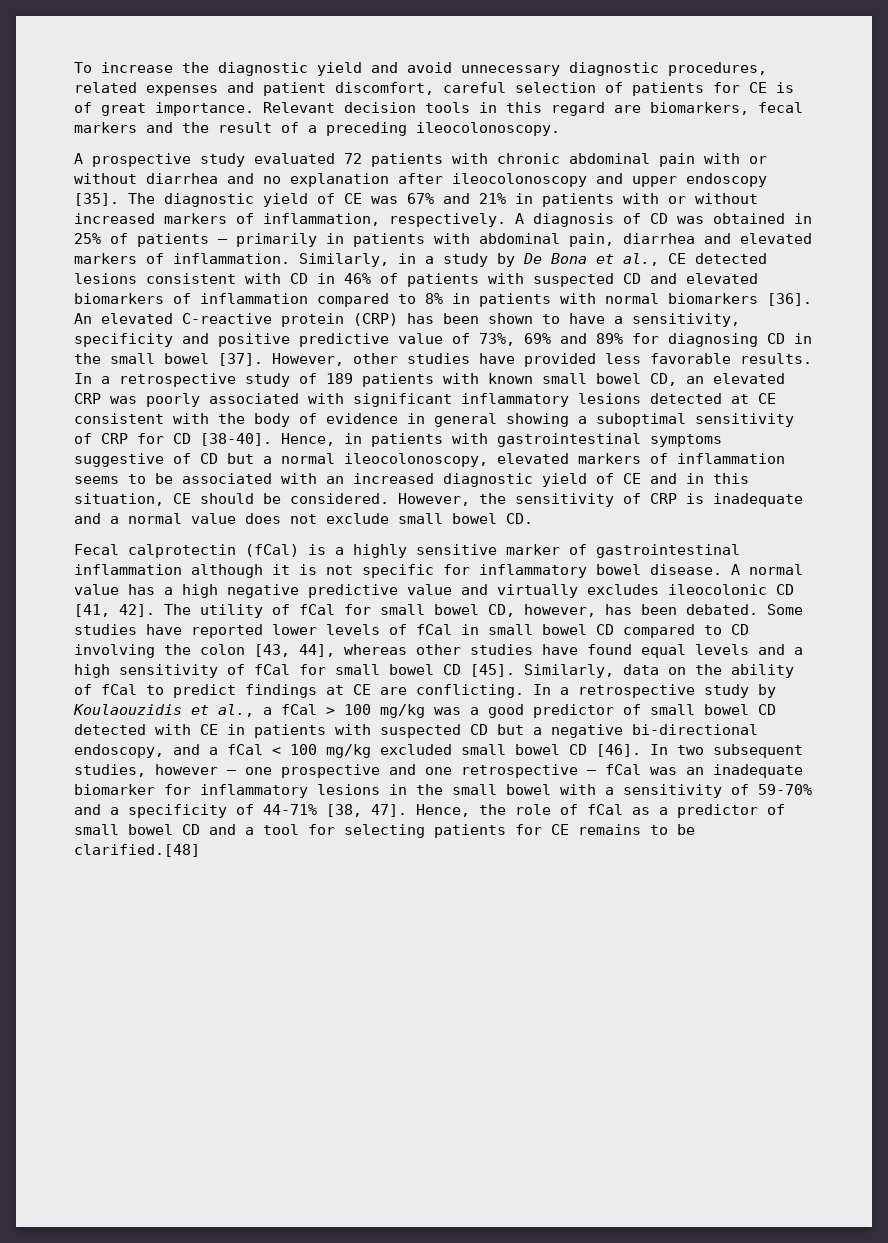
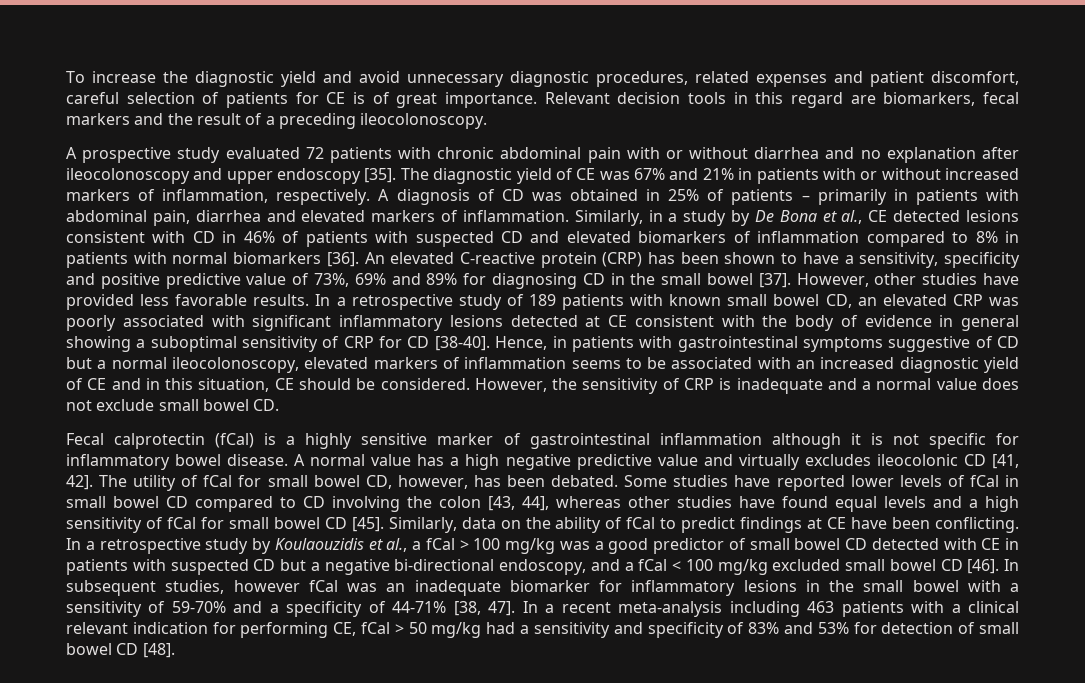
- Similarly, data on the ability of fCal to predict findings at CE are conflicting.
+ Similarly, data on the ability of fCal to predict findings at CE have been conflicting.
- In two subsequent studies, however – one prospective and one retrospective – fCal was an inadequate biomarker for inflammatory lesions in the small bowel with a sensitivity of 59-70% and a specificity of 44-71% [38, 47].
+ In subsequent studies, however fCal was an inadequate biomarker for inflammatory lesions in the small bowel with a sensitivity of 59-70% and a specificity of 44-71% [38, 47].
- Hence, the role of fCal as a predictor of small bowel CD and a tool for selecting patients for CE remains to be clarified.[48]
+ In a recent meta-analysis including 463 patients with a clinical relevant indication for performing CE, fCal > 50 mg/kg had a sensitivity and specificity of 83% and 53% for detection of small bowel CD [48].

